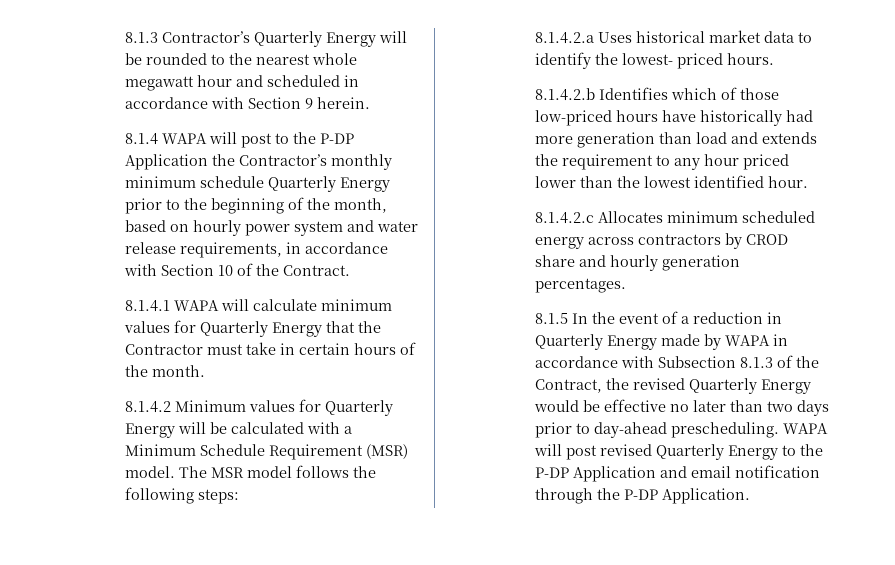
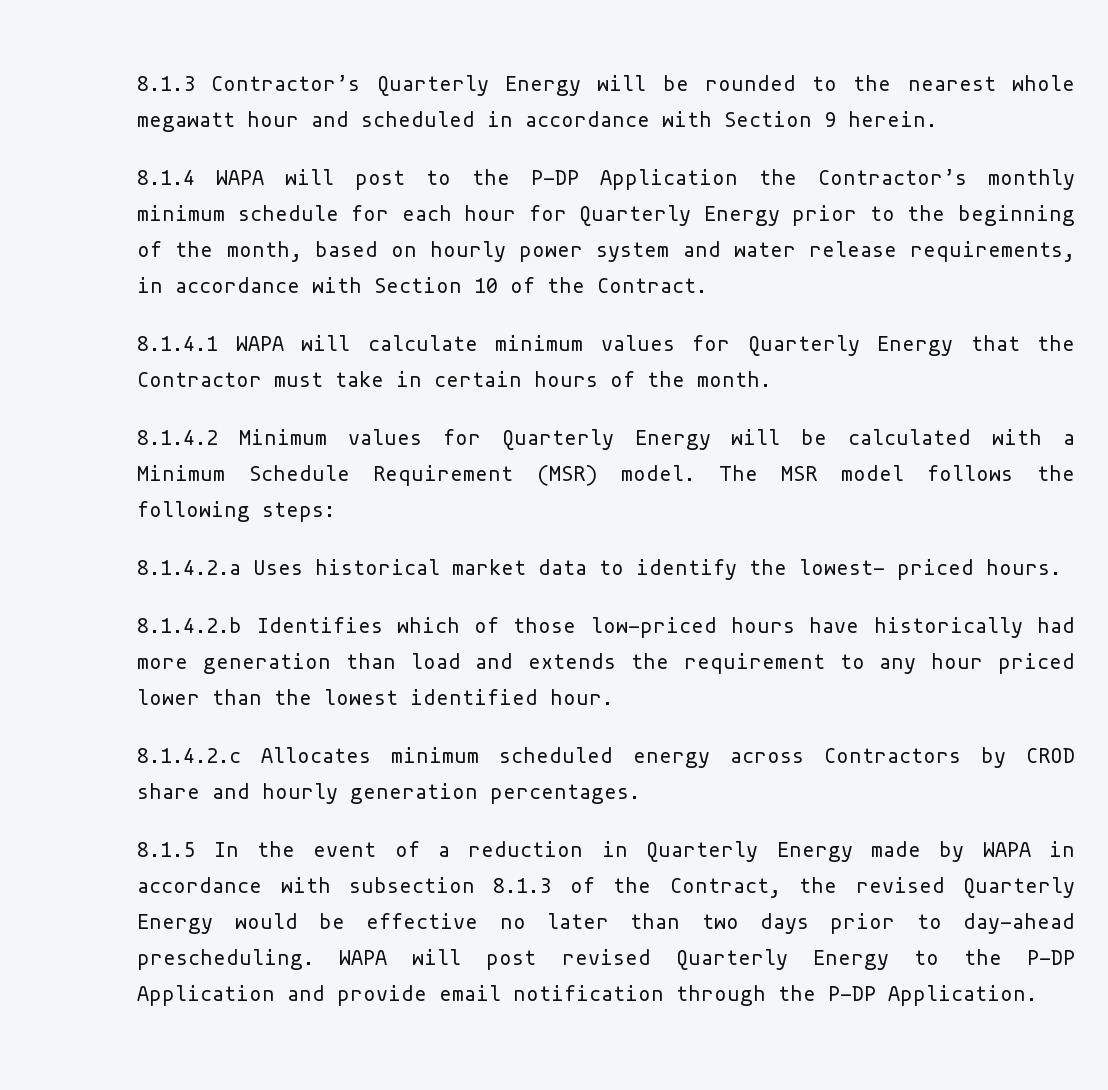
- 8.1.4 WAPA will post to the P-DP Application the Contractor’s monthly minimum schedule Quarterly Energy prior to the beginning of the month, based on hourly power system and water release requirements, in accordance with Section 10 of the Contract.
+ 8.1.4 WAPA will post to the P-DP Application the Contractor’s monthly minimum schedule for each hour for Quarterly Energy prior to the beginning of the month, based on hourly power system and water release requirements, in accordance with Section 10 of the Contract.
- 8.1.4.2.c Allocates minimum scheduled energy across contractors by CROD share and hourly generation percentages.
+ 8.1.4.2.c Allocates minimum scheduled energy across Contractors by CROD share and hourly generation percentages.
- 8.1.5 In the event of a reduction in Quarterly Energy made by WAPA in accordance with Subsection 8.1.3 of the Contract, the revised Quarterly Energy would be effective no later than two days prior to day-ahead prescheduling.
+ 8.1.5 In the event of a reduction in Quarterly Energy made by WAPA in accordance with subsection 8.1.3 of the Contract, the revised Quarterly Energy would be effective no later than two days prior to day-ahead prescheduling.
- WAPA will post revised Quarterly Energy to the P-DP Application and email notification through the P-DP Application.
+ WAPA will post revised Quarterly Energy to the P-DP Application and provide email notification through the P-DP Application.

